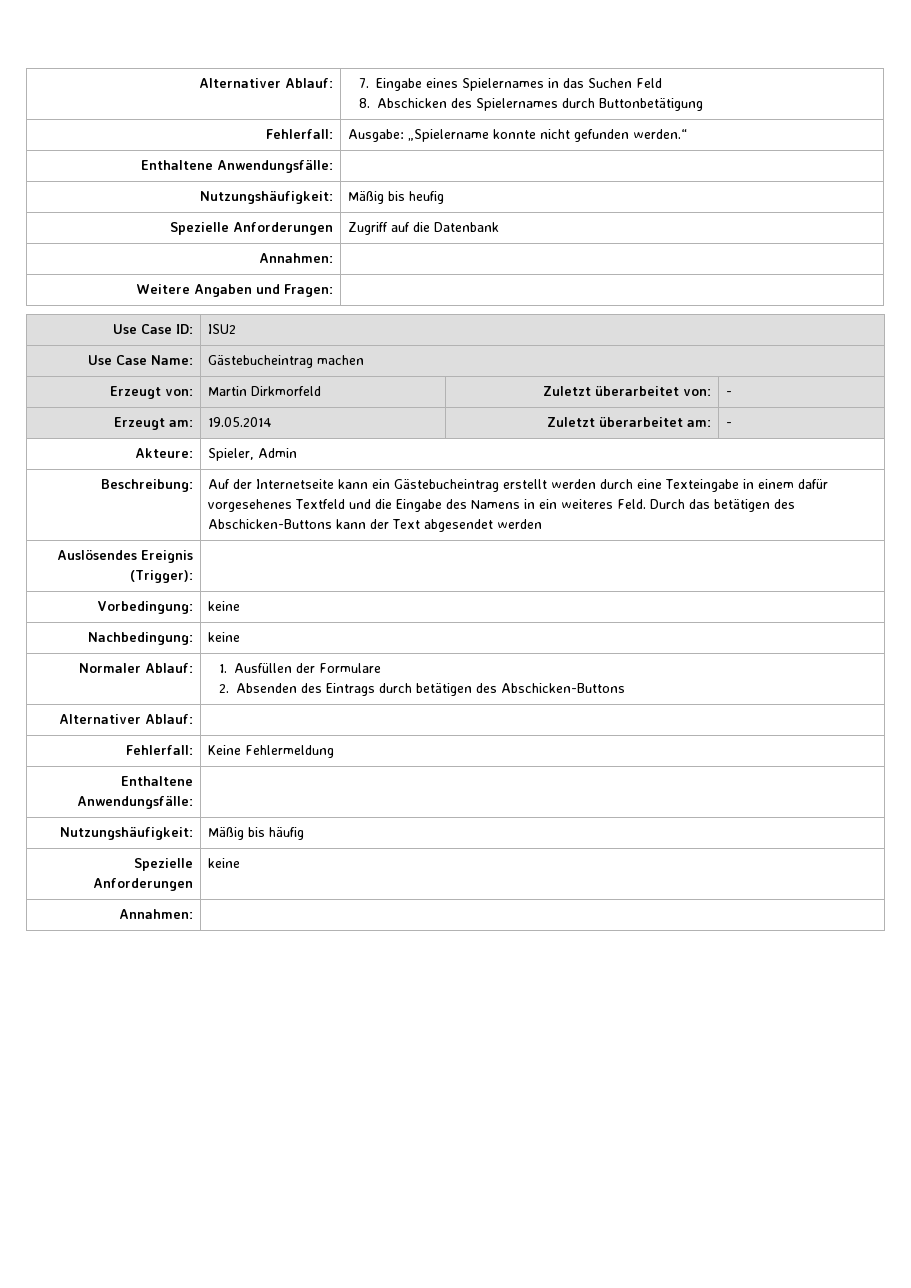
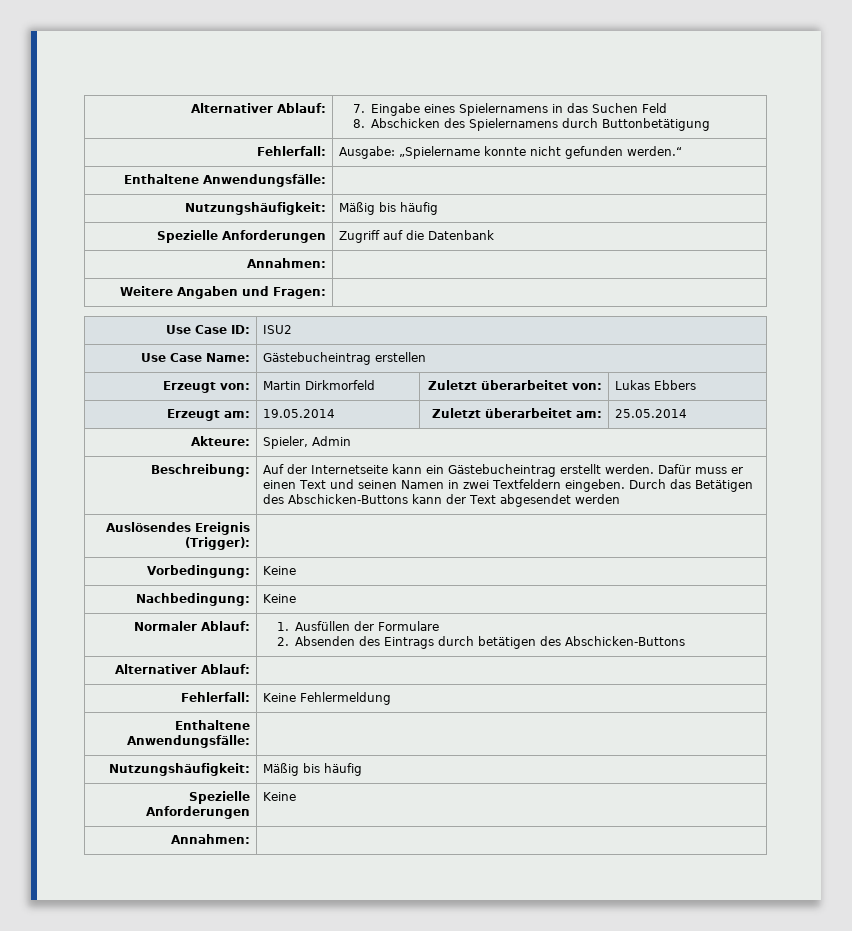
- Alternativer Ablauf: | 7. Eingabe eines Spielernames in das Suchen Feld
- 8. Abschicken des Spielernames durch Buttonbetätigung
+ Alternativer Ablauf: | 7. Eingabe eines Spielernamens in das Suchen Feld
+ 8. Abschicken des Spielernamens durch Buttonbetätigung
  Fehlerfall: | Ausgabe: „Spielername konnte nicht gefunden werden.“
  Enthaltene Anwendungsfälle: |
- Nutzungshäufigkeit: | Mäßig bis heufig
+ Nutzungshäufigkeit: | Mäßig bis häufig
- Use Case Name: | Gästebucheintrag machen
+ Use Case Name: | Gästebucheintrag erstellen
- Erzeugt von: | Martin Dirkmorfeld | Zuletzt überarbeitet von: | -
+ Erzeugt von: | Martin Dirkmorfeld | Zuletzt überarbeitet von: | Lukas Ebbers
- Erzeugt am: | 19.05.2014 | Zuletzt überarbeitet am: | -
+ Erzeugt am: | 19.05.2014 | Zuletzt überarbeitet am: | 25.05.2014
- Beschreibung: | Auf der Internetseite kann ein Gästebucheintrag erstellt werden durch eine Texteingabe in einem dafür vorgesehenes Textfeld und die Eingabe des Namens in ein weiteres Feld. Durch das betätigen des Abschicken-Buttons kann der Text abgesendet werden
+ Beschreibung: | Auf der Internetseite kann ein Gästebucheintrag erstellt werden. Dafür muss er einen Text und seinen Namen in zwei Textfeldern eingeben. Durch das Betätigen des Abschicken-Buttons kann der Text abgesendet werden
- Vorbedingung: | keine
+ Vorbedingung: | Keine
- Nachbedingung: | keine
+ Nachbedingung: | Keine
- Spezielle Anforderungen | keine
+ Spezielle Anforderungen | Keine

